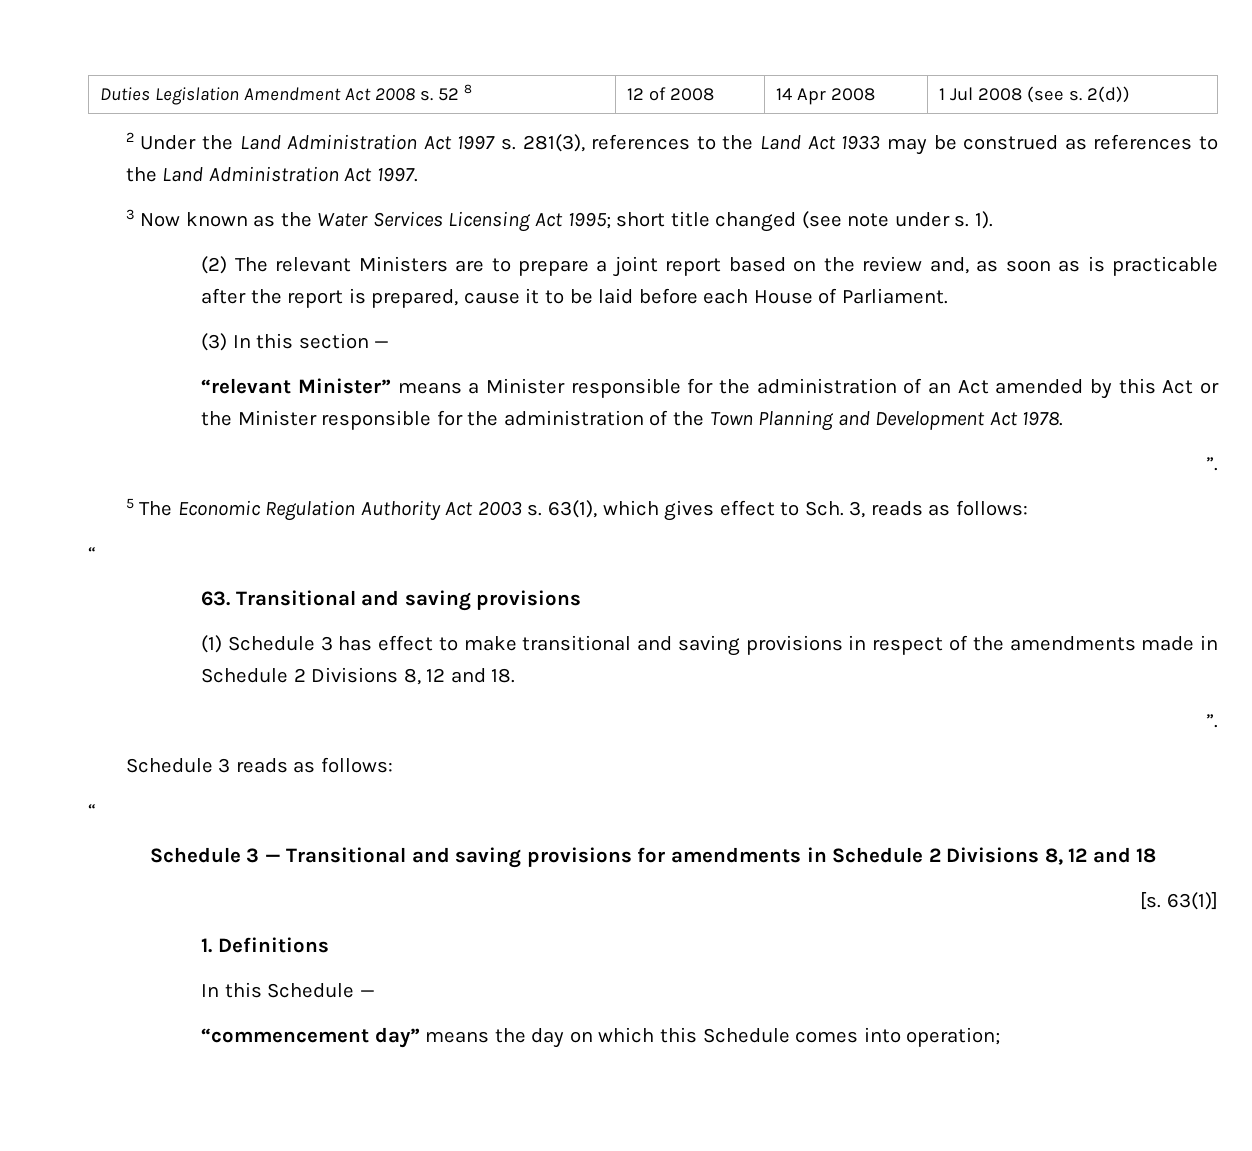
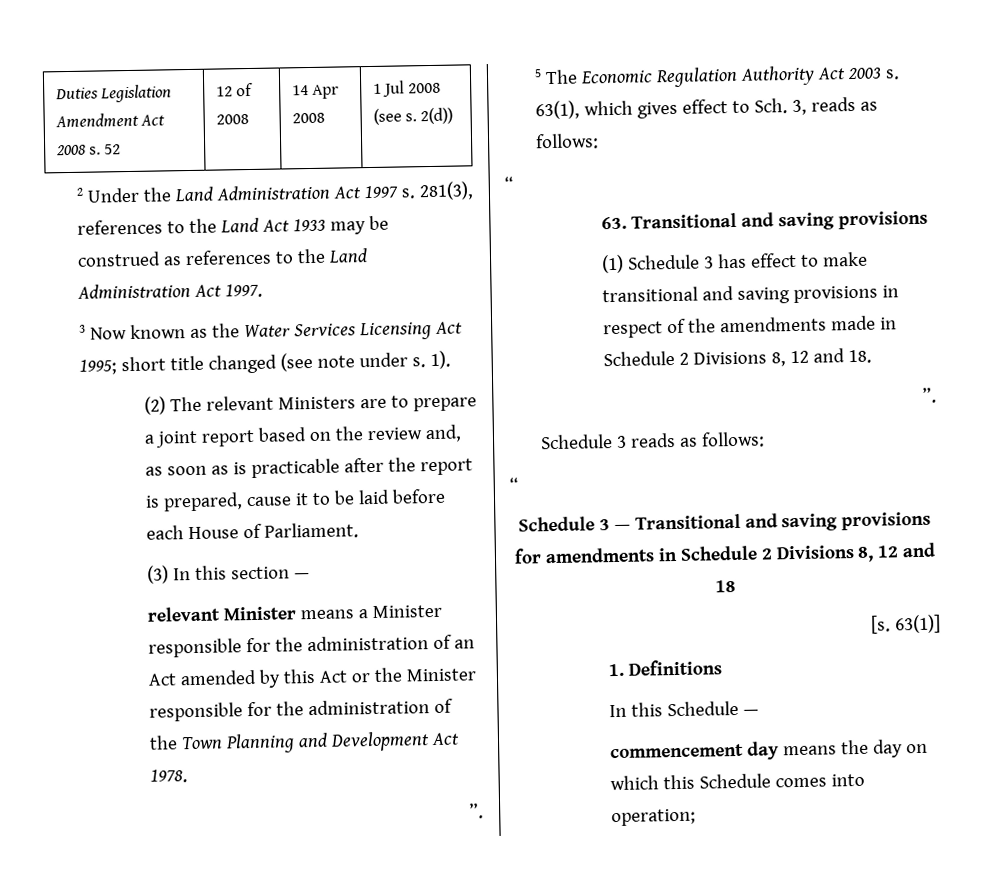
- Duties Legislation Amendment Act 2008 s. 52 8 | 12 of 2008 | 14 Apr 2008 | 1 Jul 2008 (see s. 2(d))
+ Duties Legislation Amendment Act 2008 s. 52 | 12 of 2008 | 14 Apr 2008 | 1 Jul 2008 (see s. 2(d))
- “relevant Minister” means a Minister responsible for the administration of an Act amended by this Act or the Minister responsible for the administration of the Town Planning and Development Act 1978.
+ relevant Minister means a Minister responsible for the administration of an Act amended by this Act or the Minister responsible for the administration of the Town Planning and Development Act 1978.
- “commencement day” means the day on which this Schedule comes into operation;
+ commencement day means the day on which this Schedule comes into operation;

